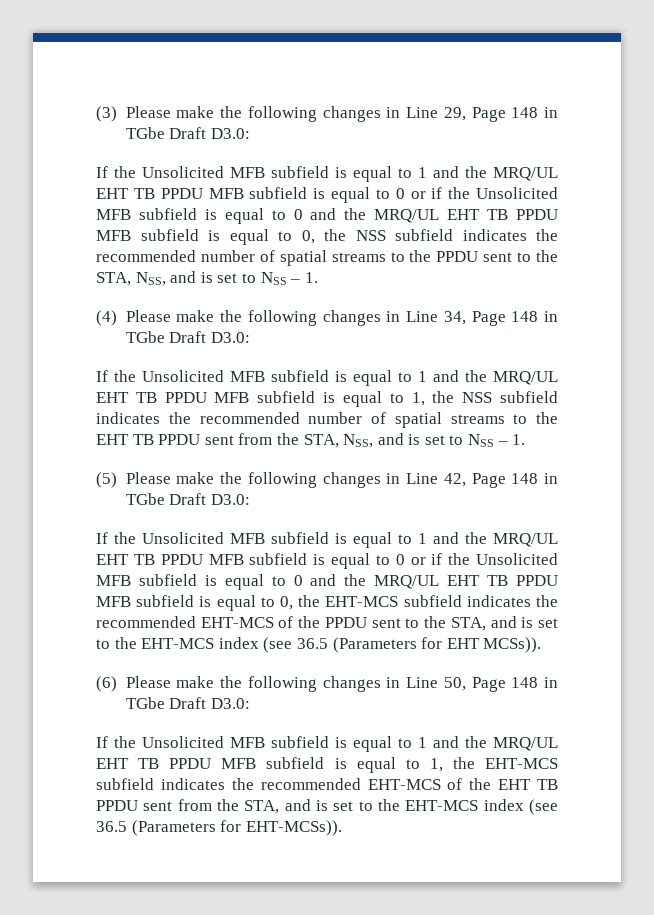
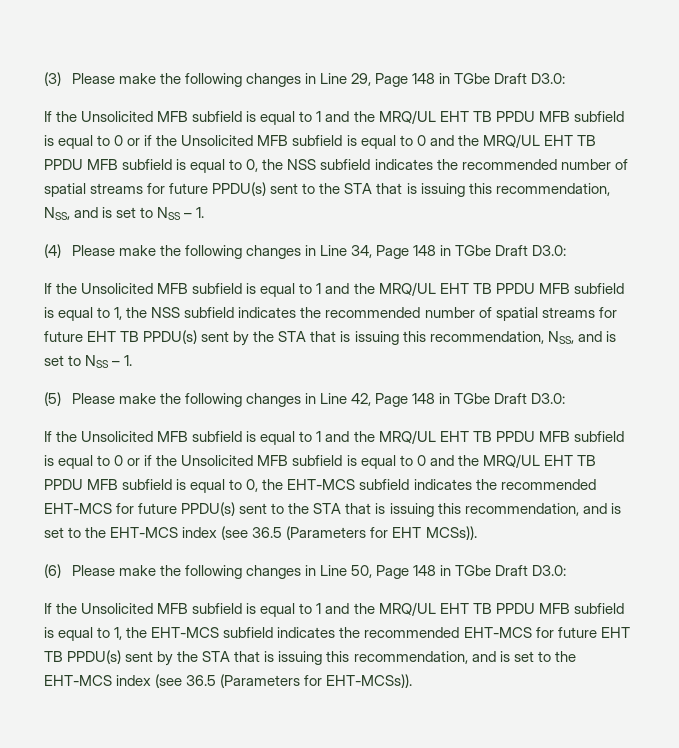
- If the Unsolicited MFB subfield is equal to 1 and the MRQ/UL EHT TB PPDU MFB subfield is equal to 0 or if the Unsolicited MFB subfield is equal to 0 and the MRQ/UL EHT TB PPDU MFB subfield is equal to 0, the NSS subfield indicates the recommended number of spatial streams to the PPDU sent to the STA, NSS, and is set to NSS – 1.
+ If the Unsolicited MFB subfield is equal to 1 and the MRQ/UL EHT TB PPDU MFB subfield is equal to 0 or if the Unsolicited MFB subfield is equal to 0 and the MRQ/UL EHT TB PPDU MFB subfield is equal to 0, the NSS subfield indicates the recommended number of spatial streams for future PPDU(s) sent to the STA that is issuing this recommendation, NSS, and is set to NSS – 1.
- If the Unsolicited MFB subfield is equal to 1 and the MRQ/UL EHT TB PPDU MFB subfield is equal to 1, the NSS subfield indicates the recommended number of spatial streams to the EHT TB PPDU sent from the STA, NSS, and is set to NSS – 1.
+ If the Unsolicited MFB subfield is equal to 1 and the MRQ/UL EHT TB PPDU MFB subfield is equal to 1, the NSS subfield indicates the recommended number of spatial streams for future EHT TB PPDU(s) sent by the STA that is issuing this recommendation, NSS, and is set to NSS – 1.
- If the Unsolicited MFB subfield is equal to 1 and the MRQ/UL EHT TB PPDU MFB subfield is equal to 0 or if the Unsolicited MFB subfield is equal to 0 and the MRQ/UL EHT TB PPDU MFB subfield is equal to 0, the EHT-MCS subfield indicates the recommended EHT-MCS of the PPDU sent to the STA, and is set to the EHT-MCS index (see 36.5 (Parameters for EHT MCSs)).
+ If the Unsolicited MFB subfield is equal to 1 and the MRQ/UL EHT TB PPDU MFB subfield is equal to 0 or if the Unsolicited MFB subfield is equal to 0 and the MRQ/UL EHT TB PPDU MFB subfield is equal to 0, the EHT-MCS subfield indicates the recommended EHT-MCS for future PPDU(s) sent to the STA that is issuing this recommendation, and is set to the EHT-MCS index (see 36.5 (Parameters for EHT MCSs)).
- If the Unsolicited MFB subfield is equal to 1 and the MRQ/UL EHT TB PPDU MFB subfield is equal to 1, the EHT-MCS subfield indicates the recommended EHT-MCS of the EHT TB PPDU sent from the STA, and is set to the EHT-MCS index (see 36.5 (Parameters for EHT-MCSs)).
+ If the Unsolicited MFB subfield is equal to 1 and the MRQ/UL EHT TB PPDU MFB subfield is equal to 1, the EHT-MCS subfield indicates the recommended EHT-MCS for future EHT TB PPDU(s) sent by the STA that is issuing this recommendation, and is set to the EHT-MCS index (see 36.5 (Parameters for EHT-MCSs)).

